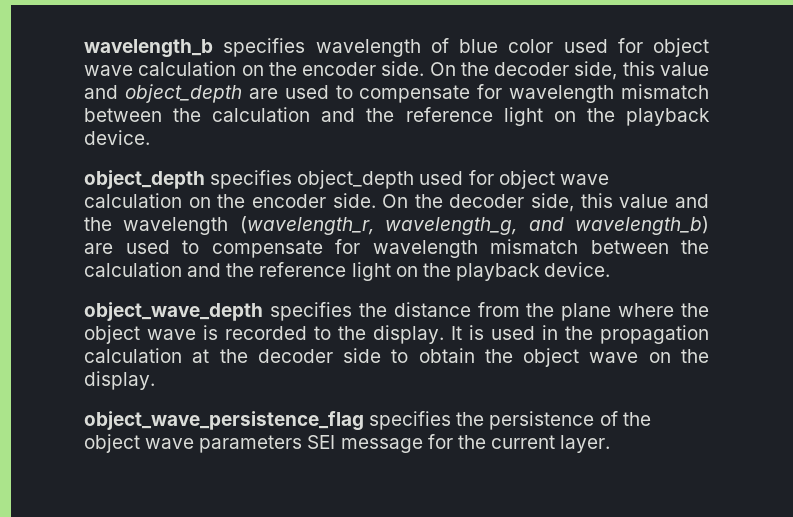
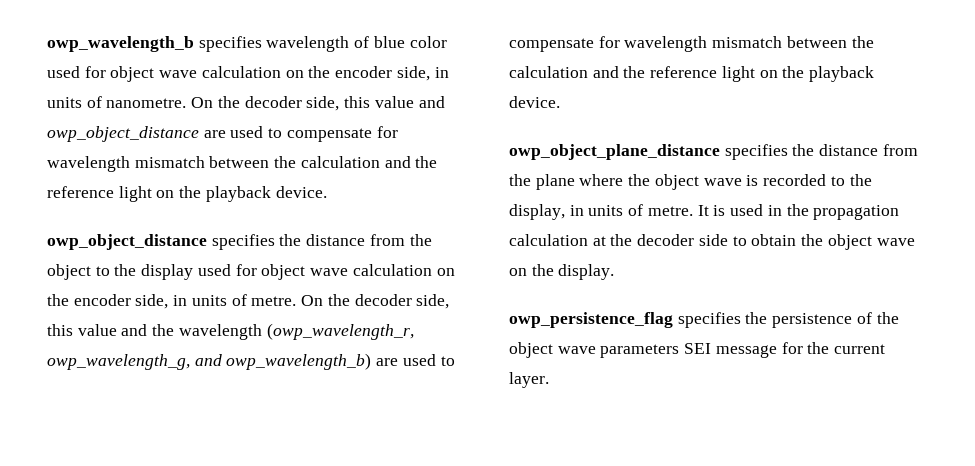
- wavelength_b specifies wavelength of blue color used for object wave calculation on the encoder side. On the decoder side, this value and object_depth are used to compensate for wavelength mismatch between the calculation and the reference light on the playback device.
+ owp_wavelength_b specifies wavelength of blue color used for object wave calculation on the encoder side, in units of nanometre. On the decoder side, this value and owp_object_distance are used to compensate for wavelength mismatch between the calculation and the reference light on the playback device.
- object_depth specifies object_depth used for object wave calculation on the encoder side.
+ owp_object_distance specifies the distance from the object to the display used for object wave calculation on the encoder side, in units of metre.
- On the decoder side, this value and the wavelength (wavelength_r, wavelength_g, and wavelength_b) are used to compensate for wavelength mismatch between the calculation and the reference light on the playback device.
+ On the decoder side, this value and the wavelength (owp_wavelength_r, owp_wavelength_g, and owp_wavelength_b) are used to compensate for wavelength mismatch between the calculation and the reference light on the playback device.
- object_wave_depth specifies the distance from the plane where the object wave is recorded to the display.
+ owp_object_plane_distance specifies the distance from the plane where the object wave is recorded to the display, in units of metre.
- object_wave_persistence_flag specifies the persistence of the object wave parameters SEI message for the current layer.
+ owp_persistence_flag specifies the persistence of the object wave parameters SEI message for the current layer.

